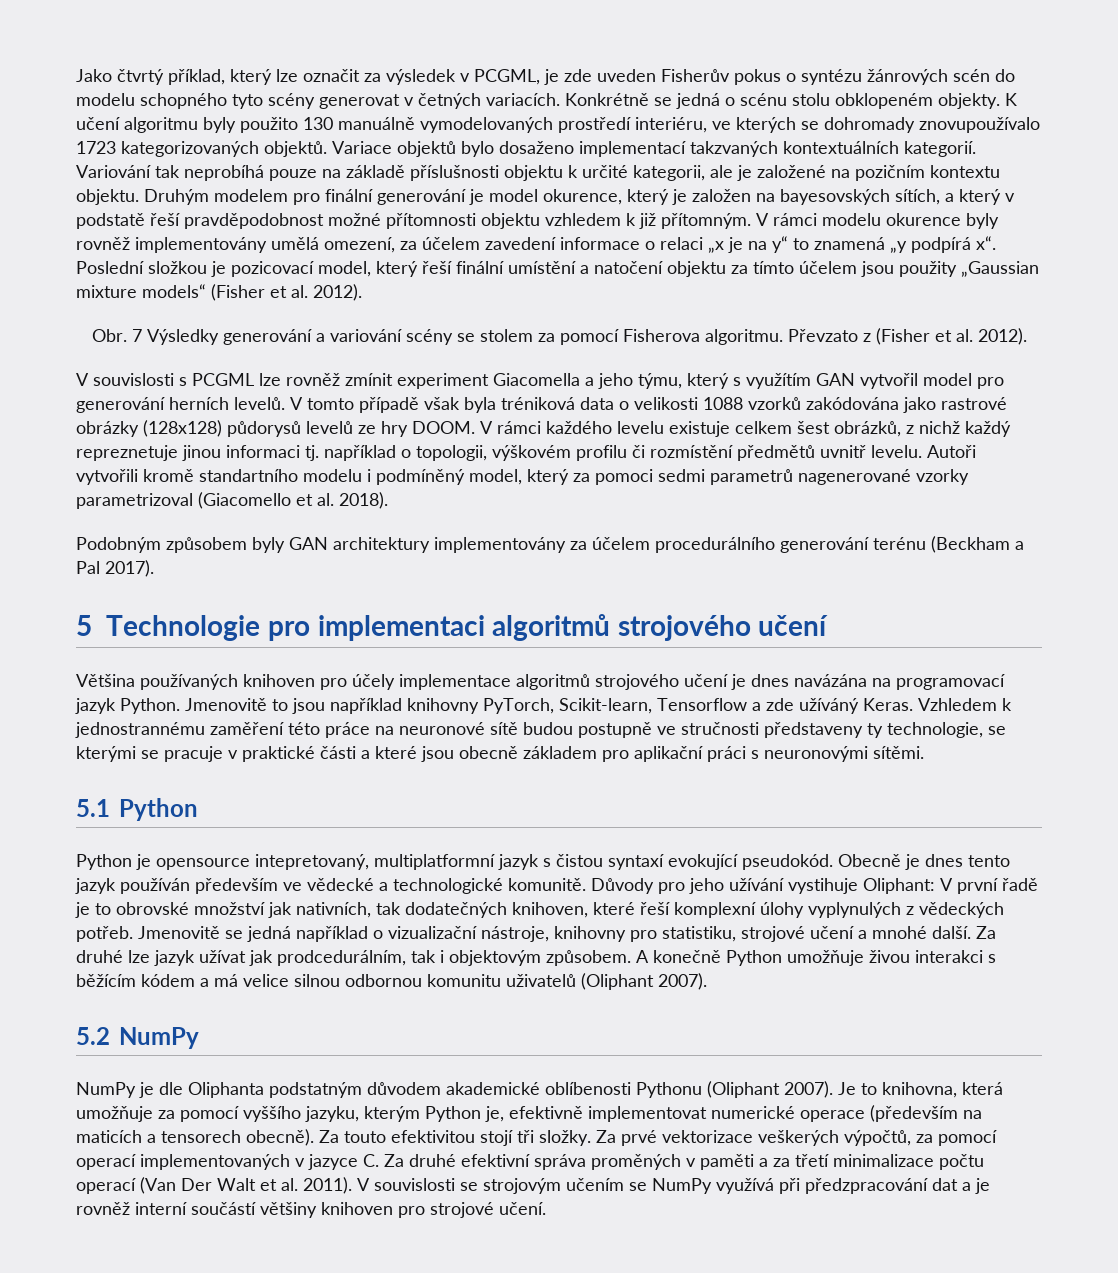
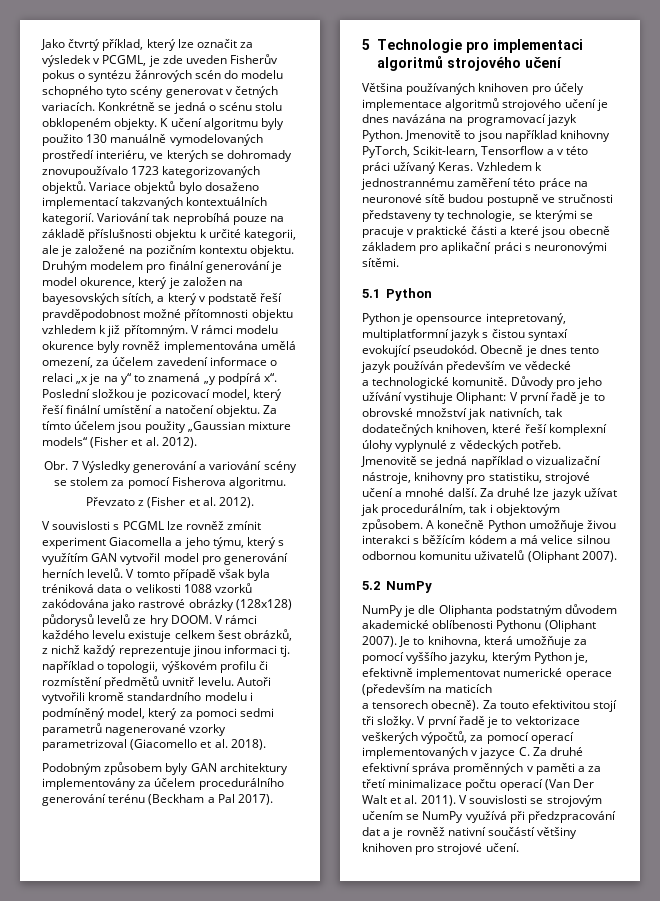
- V rámci modelu okurence byly rovněž implementovány umělá omezení, za účelem zavedení informace o relaci „x je na y“ to znamená „y podpírá x“.
+ V rámci modelu okurence byly rovněž implementována umělá omezení, za účelem zavedení informace o relaci „x je na y“ to znamená „y podpírá x“.
- Poslední složkou je pozicovací model, který řeší finální umístění a natočení objektu za tímto účelem jsou použity „Gaussian mixture models“ (Fisher et al. 2012).
+ Poslední složkou je pozicovací model, který řeší finální umístění a natočení objektu. Za tímto účelem jsou použity „Gaussian mixture models“ (Fisher et al. 2012).
- Obr. 7 Výsledky generování a variování scény se stolem za pomocí Fisherova algoritmu. Převzato z (Fisher et al. 2012).
+ Obr. 7 Výsledky generování a variování scény se stolem za pomocí Fisherova algoritmu.
+ Převzato z (Fisher et al. 2012).
- V rámci každého levelu existuje celkem šest obrázků, z nichž každý repreznetuje jinou informaci tj. například o topologii, výškovém profilu či rozmístění předmětů uvnitř levelu.
+ V rámci každého levelu existuje celkem šest obrázků, z nichž každý reprezentuje jinou informaci tj. například o topologii, výškovém profilu či rozmístění předmětů uvnitř levelu.
- Autoři vytvořili kromě standartního modelu i podmíněný model, který za pomoci sedmi parametrů nagenerované vzorky parametrizoval (Giacomello et al. 2018).
+ Autoři vytvořili kromě standardního modelu i podmíněný model, který za pomoci sedmi parametrů nagenerované vzorky parametrizoval (Giacomello et al. 2018).
- Jmenovitě to jsou například knihovny PyTorch, Scikit-learn, Tensorflow a zde užíváný Keras.
+ Jmenovitě to jsou například knihovny PyTorch, Scikit-learn, Tensorflow a v této práci užívaný Keras.
- Obecně je dnes tento jazyk používán především ve vědecké a technologické komunitě.
+ Obecně je dnes tento jazyk používán především ve vědecké
+ a technologické komunitě.
- Důvody pro jeho užívání vystihuje Oliphant: V první řadě je to obrovské množství jak nativních, tak dodatečných knihoven, které řeší komplexní úlohy vyplynulých z vědeckých potřeb.
+ Důvody pro jeho užívání vystihuje Oliphant: V první řadě je to obrovské množství jak nativních, tak dodatečných knihoven, které řeší komplexní úlohy vyplynulé z vědeckých potřeb.
- Za druhé lze jazyk užívat jak prodcedurálním, tak i objektovým způsobem.
+ Za druhé lze jazyk užívat jak procedurálním, tak i objektovým způsobem.
- Je to knihovna, která umožňuje za pomocí vyššího jazyku, kterým Python je, efektivně implementovat numerické operace (především na maticích a tensorech obecně).
+ Je to knihovna, která umožňuje za pomocí vyššího jazyku, kterým Python je, efektivně implementovat numerické operace (především na maticích
+ a tensorech obecně).
- Za prvé vektorizace veškerých výpočtů, za pomocí operací implementovaných v jazyce C. Za druhé efektivní správa proměných v paměti a za třetí minimalizace počtu operací (Van Der Walt et al. 2011).
+ V první řadě je to vektorizace veškerých výpočtů, za pomocí operací implementovaných v jazyce C. Za druhé efektivní správa proměnných v paměti a za třetí minimalizace počtu operací (Van Der Walt et al. 2011).
- V souvislosti se strojovým učením se NumPy využívá při předzpracování dat a je rovněž interní součástí většiny knihoven pro strojové učení.
+ V souvislosti se strojovým učením se NumPy využívá při předzpracování dat a je rovněž nativní součástí většiny knihoven pro strojové učení.

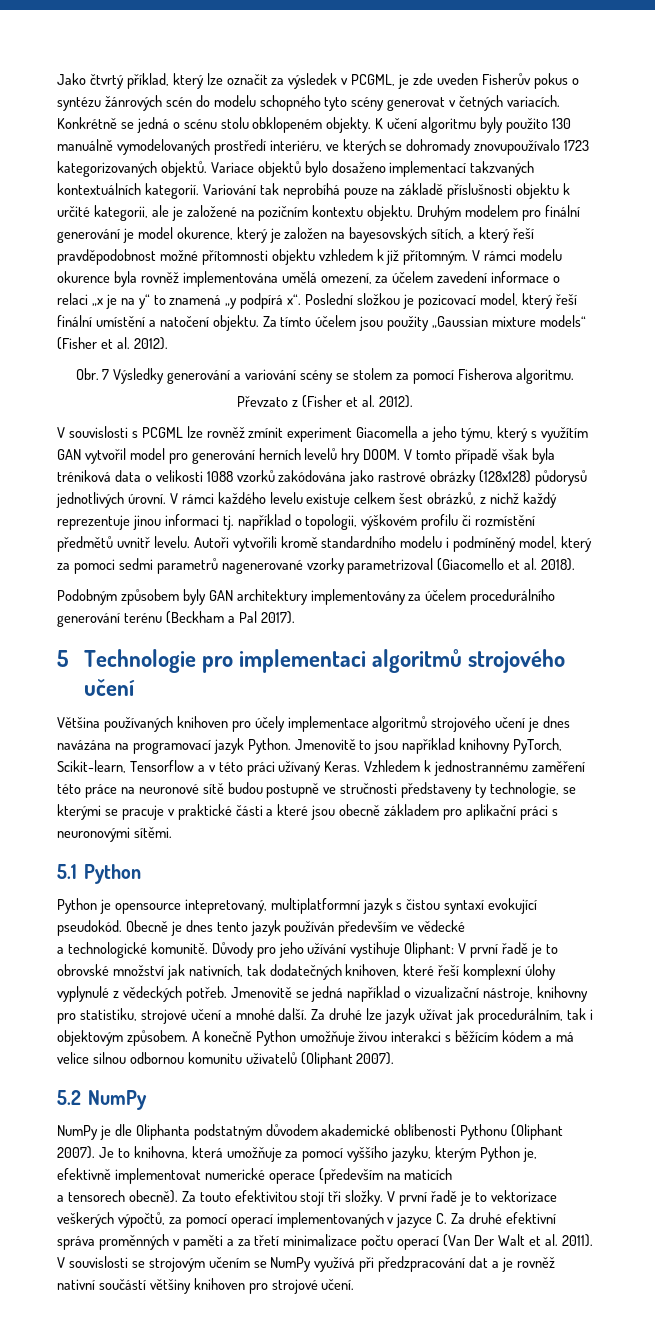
- Druhým modelem pro finální generování je model okurence, který je založen na bayesovských sítích, a který v podstatě řeší pravděpodobnost možné přítomnosti objektu vzhledem k již přítomným.
+ Druhým modelem pro finální generování je model okurence, který je založen na bayesovských sítích, a který řeší pravděpodobnost možné přítomnosti objektu vzhledem k již přítomným.
- V rámci modelu okurence byly rovněž implementována umělá omezení, za účelem zavedení informace o relaci „x je na y“ to znamená „y podpírá x“.
+ V rámci modelu okurence byla rovněž implementována umělá omezení, za účelem zavedení informace o relaci „x je na y“ to znamená „y podpírá x“.
- V souvislosti s PCGML lze rovněž zmínit experiment Giacomella a jeho týmu, který s využítím GAN vytvořil model pro generování herních levelů.
+ V souvislosti s PCGML lze rovněž zmínit experiment Giacomella a jeho týmu, který s využítím GAN vytvořil model pro generování herních levelů hry DOOM.
- V tomto případě však byla tréniková data o velikosti 1088 vzorků zakódována jako rastrové obrázky (128x128) půdorysů levelů ze hry DOOM.
+ V tomto případě však byla tréniková data o velikosti 1088 vzorků zakódována jako rastrové obrázky (128x128) půdorysů jednotlivých úrovní.

